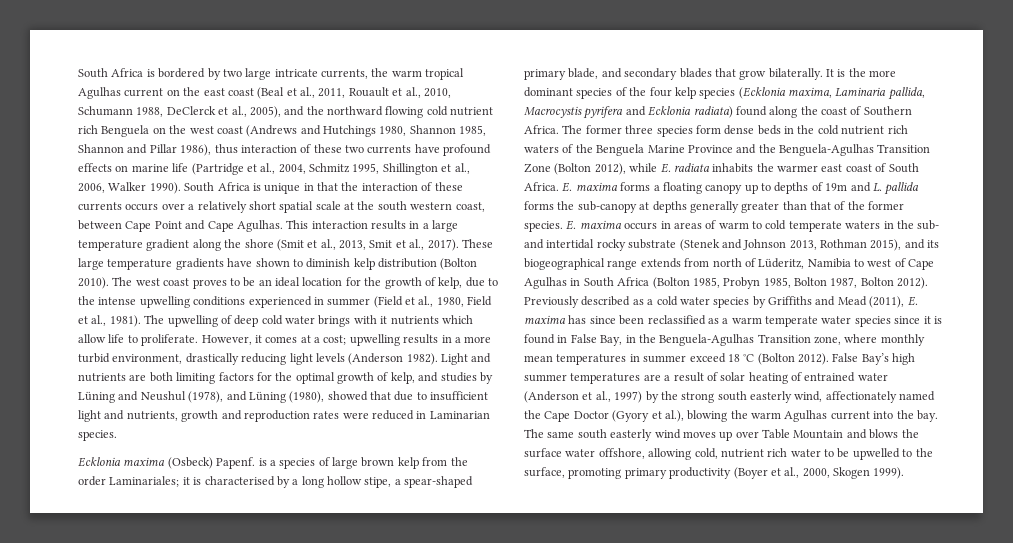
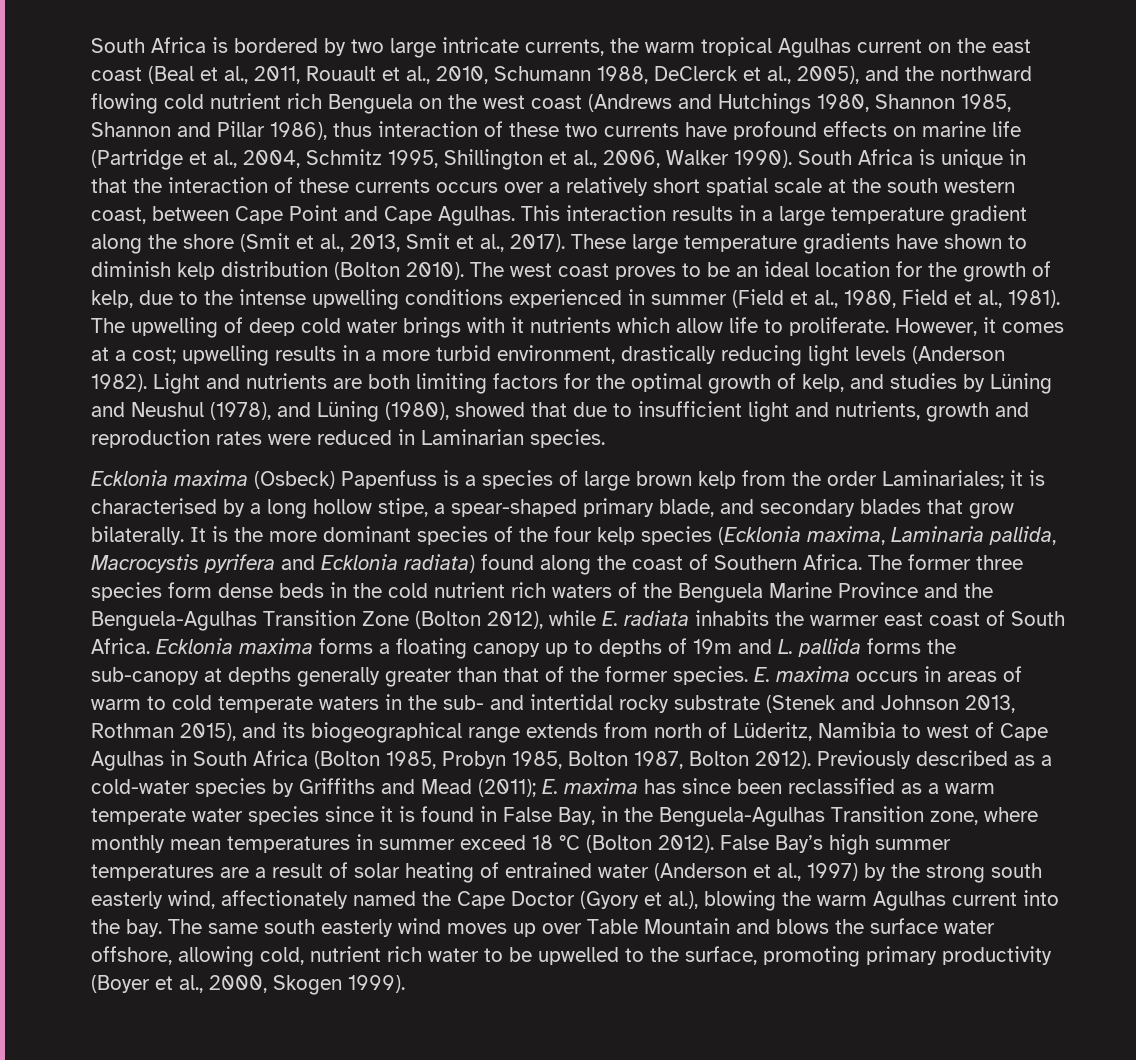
- Ecklonia maxima (Osbeck) Papenf. is a species of large brown kelp from the order Laminariales; it is characterised by a long hollow stipe, a spear-shaped primary blade, and secondary blades that grow bilaterally.
+ Ecklonia maxima (Osbeck) Papenfuss is a species of large brown kelp from the order Laminariales; it is characterised by a long hollow stipe, a spear-shaped primary blade, and secondary blades that grow bilaterally.
- E. maxima forms a floating canopy up to depths of 19m and L. pallida forms the sub-canopy at depths generally greater than that of the former species.
+ Ecklonia maxima forms a floating canopy up to depths of 19m and L. pallida forms the sub-canopy at depths generally greater than that of the former species.
- Previously described as a cold water species by Griffiths and Mead (2011), E. maxima has since been reclassified as a warm temperate water species since it is found in False Bay, in the Benguela-Agulhas Transition zone, where monthly mean temperatures in summer exceed 18 °C (Bolton 2012).
+ Previously described as a cold-water species by Griffiths and Mead (2011); E. maxima has since been reclassified as a warm temperate water species since it is found in False Bay, in the Benguela-Agulhas Transition zone, where monthly mean temperatures in summer exceed 18 °C (Bolton 2012).

